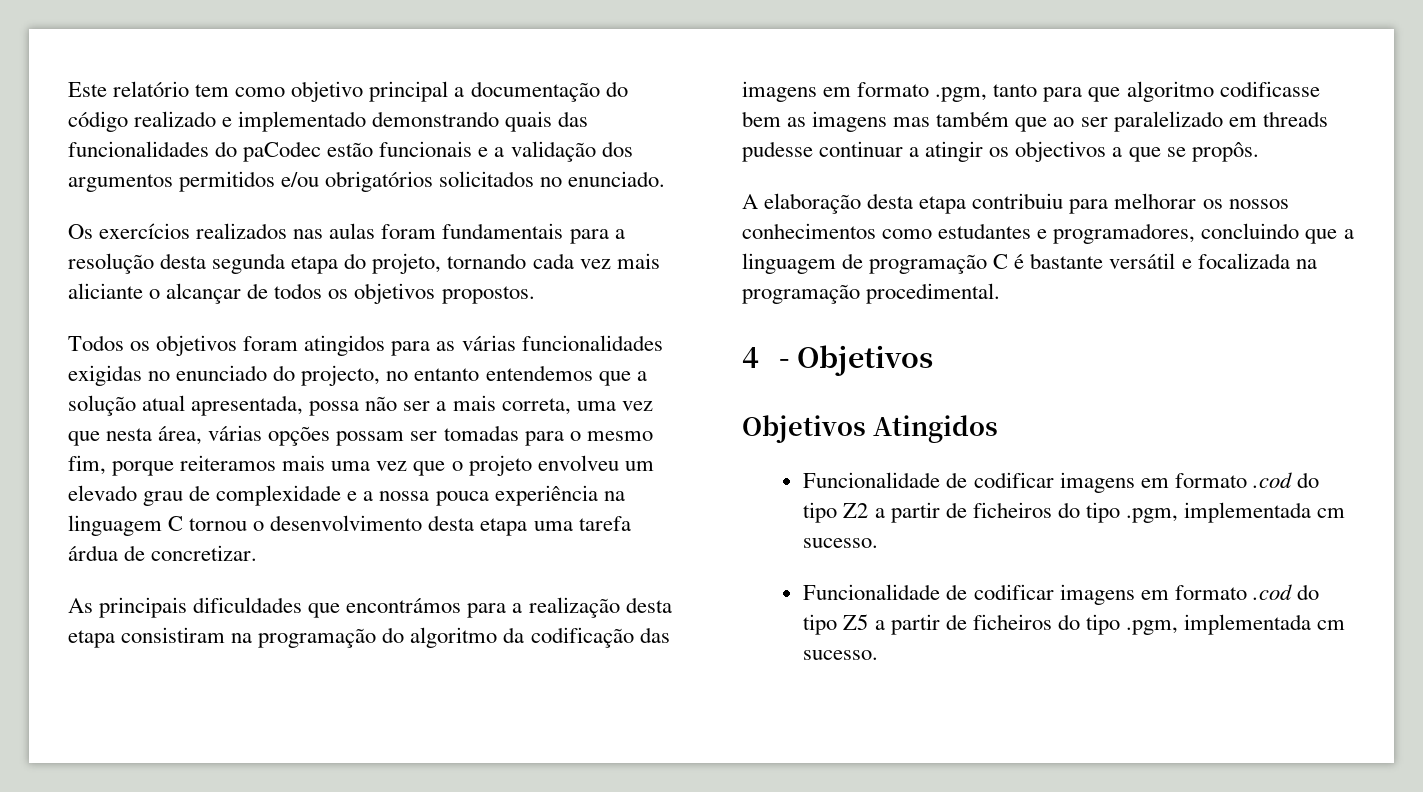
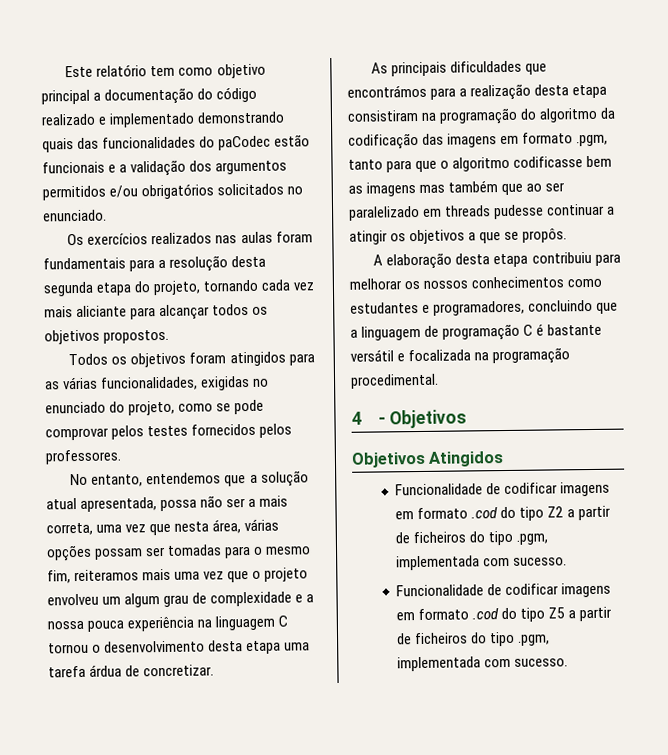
- Os exercícios realizados nas aulas foram fundamentais para a resolução desta segunda etapa do projeto, tornando cada vez mais aliciante o alcançar de todos os objetivos propostos.
+ Os exercícios realizados nas aulas foram fundamentais para a resolução desta segunda etapa do projeto, tornando cada vez mais aliciante para alcançar todos os objetivos propostos.
- Todos os objetivos foram atingidos para as várias funcionalidades exigidas no enunciado do projecto, no entanto entendemos que a solução atual apresentada, possa não ser a mais correta, uma vez que nesta área, várias opções possam ser tomadas para o mesmo fim, porque reiteramos mais uma vez que o projeto envolveu um elevado grau de complexidade e a nossa pouca experiência na linguagem C tornou o desenvolvimento desta etapa uma tarefa árdua de concretizar.
+ Todos os objetivos foram atingidos para as várias funcionalidades, exigidas no enunciado do projeto, como se pode comprovar pelos testes fornecidos pelos professores.
+ No entanto, entendemos que a solução atual apresentada, possa não ser a mais correta, uma vez que nesta área, várias opções possam ser tomadas para o mesmo fim, reiteramos mais uma vez que o projeto envolveu um algum grau de complexidade e a nossa pouca experiência na linguagem C tornou o desenvolvimento desta etapa uma tarefa árdua de concretizar.
- As principais dificuldades que encontrámos para a realização desta etapa consistiram na programação do algoritmo da codificação das imagens em formato .pgm, tanto para que algoritmo codificasse bem as imagens mas também que ao ser paralelizado em threads pudesse continuar a atingir os objectivos a que se propôs.
+ As principais dificuldades que encontrámos para a realização desta etapa consistiram na programação do algoritmo da codificação das imagens em formato .pgm, tanto para que o algoritmo codificasse bem as imagens mas também que ao ser paralelizado em threads pudesse continuar a atingir os objetivos a que se propôs.
- Funcionalidade de codificar imagens em formato .cod do tipo Z2 a partir de ficheiros do tipo .pgm, implementada cm sucesso.
+ Funcionalidade de codificar imagens em formato .cod do tipo Z2 a partir de ficheiros do tipo .pgm, implementada com sucesso.
- Funcionalidade de codificar imagens em formato .cod do tipo Z5 a partir de ficheiros do tipo .pgm, implementada cm sucesso.
+ Funcionalidade de codificar imagens em formato .cod do tipo Z5 a partir de ficheiros do tipo .pgm, implementada com sucesso.

